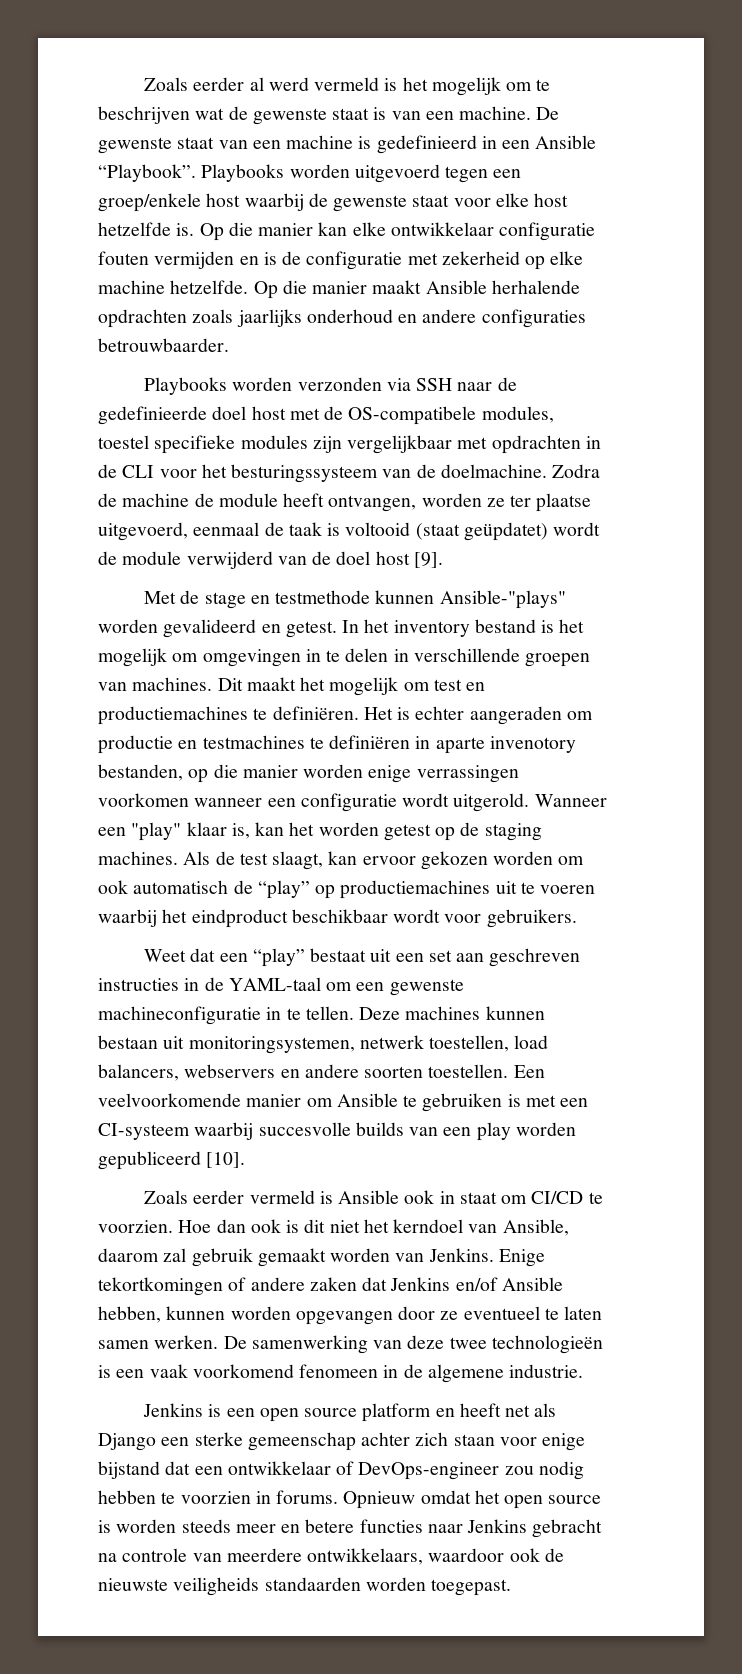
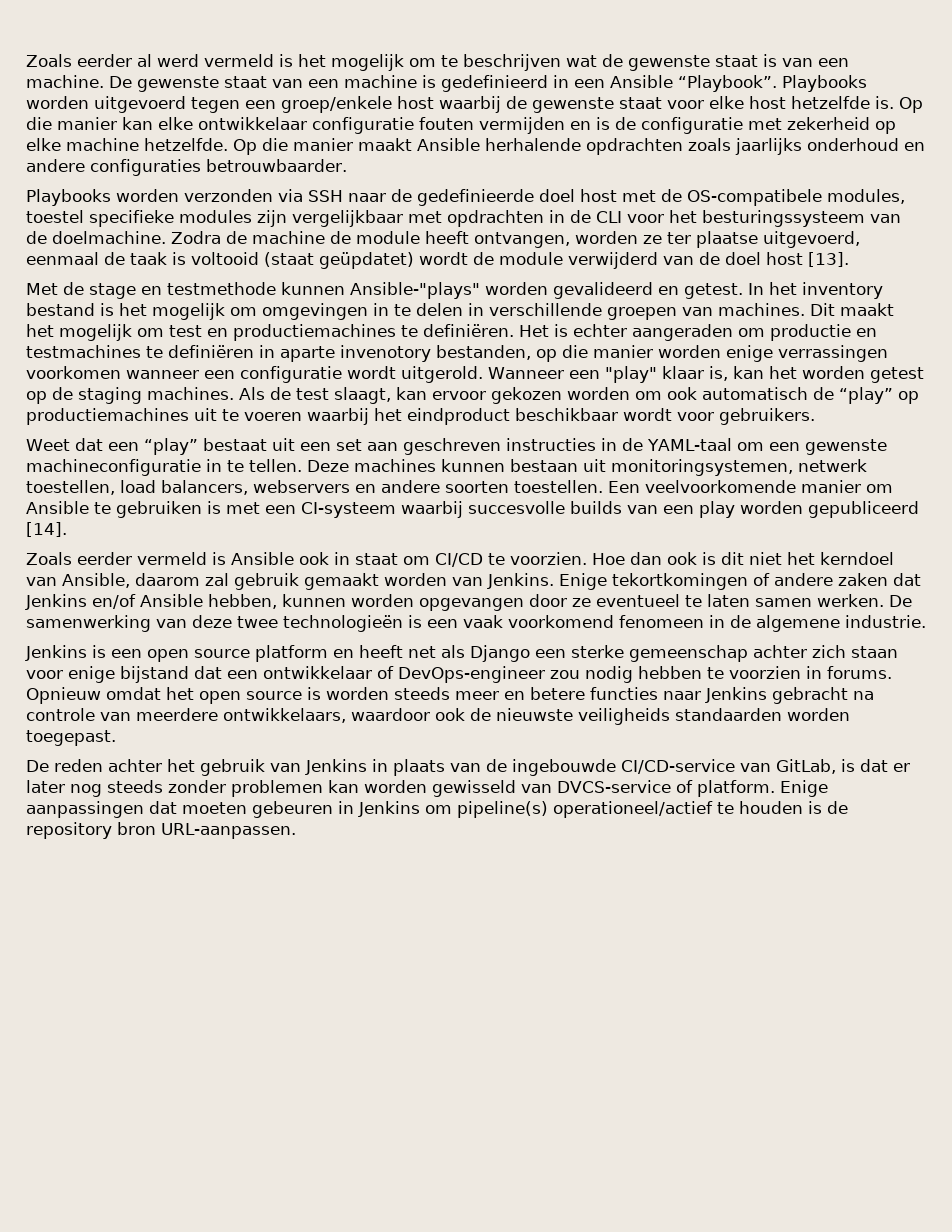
- Zodra de machine de module heeft ontvangen, worden ze ter plaatse uitgevoerd, eenmaal de taak is voltooid (staat geüpdatet) wordt de module verwijderd van de doel host [9].
+ Zodra de machine de module heeft ontvangen, worden ze ter plaatse uitgevoerd, eenmaal de taak is voltooid (staat geüpdatet) wordt de module verwijderd van de doel host [13].
- Een veelvoorkomende manier om Ansible te gebruiken is met een CI-systeem waarbij succesvolle builds van een play worden gepubliceerd [10].
+ Een veelvoorkomende manier om Ansible te gebruiken is met een CI-systeem waarbij succesvolle builds van een play worden gepubliceerd [14].
+ De reden achter het gebruik van Jenkins in plaats van de ingebouwde CI/CD-service van GitLab, is dat er later nog steeds zonder problemen kan worden gewisseld van DVCS-service of platform. Enige aanpassingen dat moeten gebeuren in Jenkins om pipeline(s) operationeel/actief te houden is de repository bron URL-aanpassen.

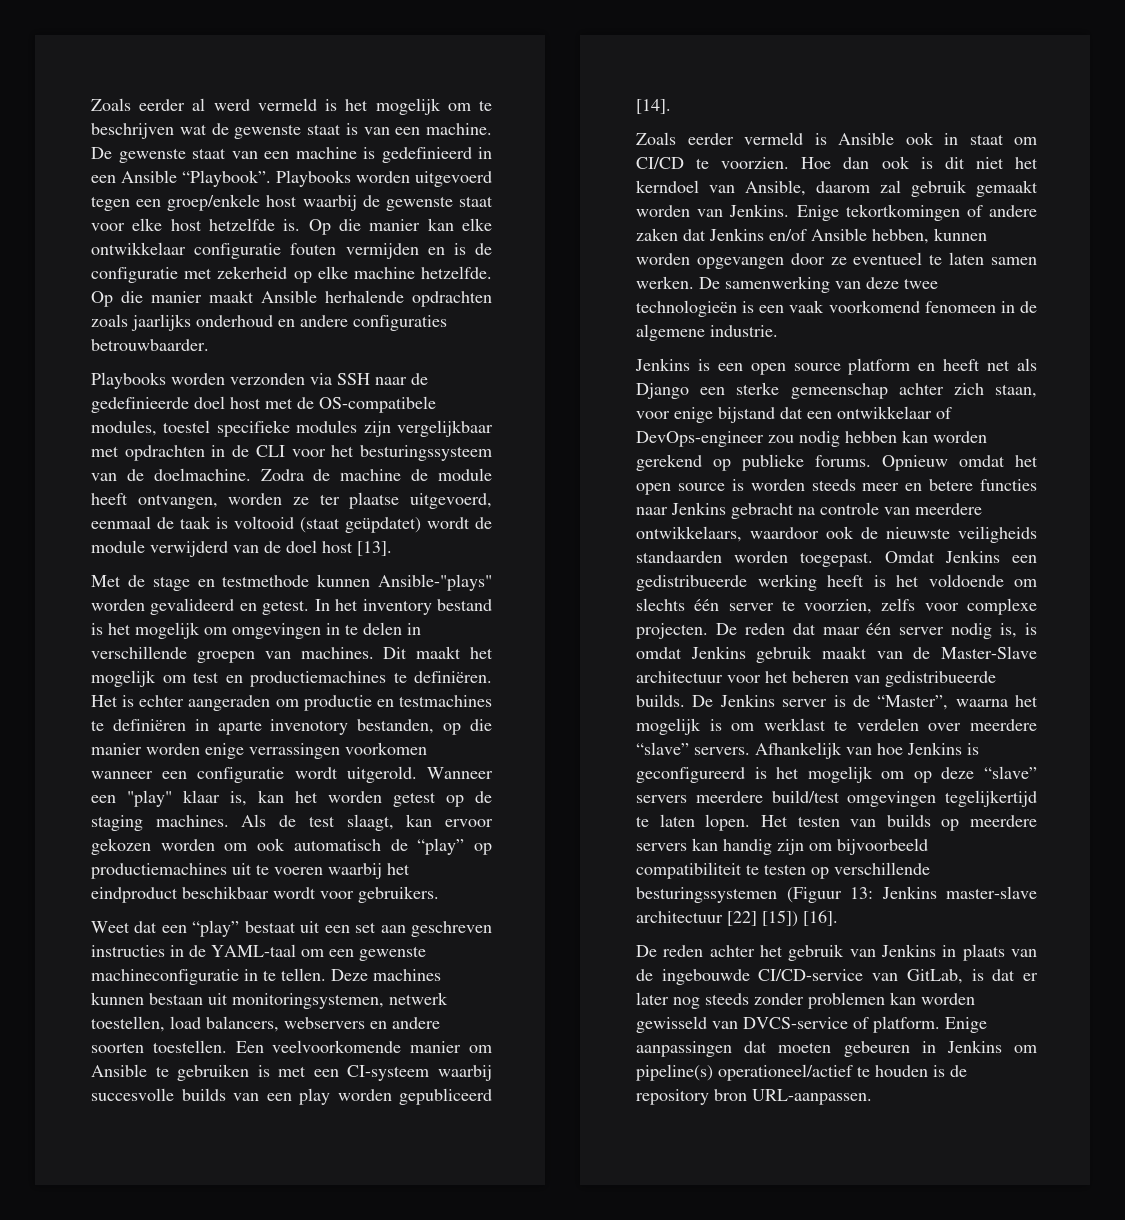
- Jenkins is een open source platform en heeft net als Django een sterke gemeenschap achter zich staan voor enige bijstand dat een ontwikkelaar of DevOps-engineer zou nodig hebben te voorzien in forums.
+ Jenkins is een open source platform en heeft net als Django een sterke gemeenschap achter zich staan, voor enige bijstand dat een ontwikkelaar of DevOps-engineer zou nodig hebben kan worden gerekend op publieke forums.
+ Omdat Jenkins een gedistribueerde werking heeft is het voldoende om slechts één server te voorzien, zelfs voor complexe projecten. De reden dat maar één server nodig is, is omdat Jenkins gebruik maakt van de Master-Slave architectuur voor het beheren van gedistribueerde builds. De Jenkins server is de “Master”, waarna het mogelijk is om werklast te verdelen over meerdere “slave” servers. Afhankelijk van hoe Jenkins is geconfigureerd is het mogelijk om op deze “slave” servers meerdere build/test omgevingen tegelijkertijd te laten lopen. Het testen van builds op meerdere servers kan handig zijn om bijvoorbeeld compatibiliteit te testen op verschillende besturingssystemen (Figuur 13: Jenkins master-slave architectuur [22] [15]) [16].

